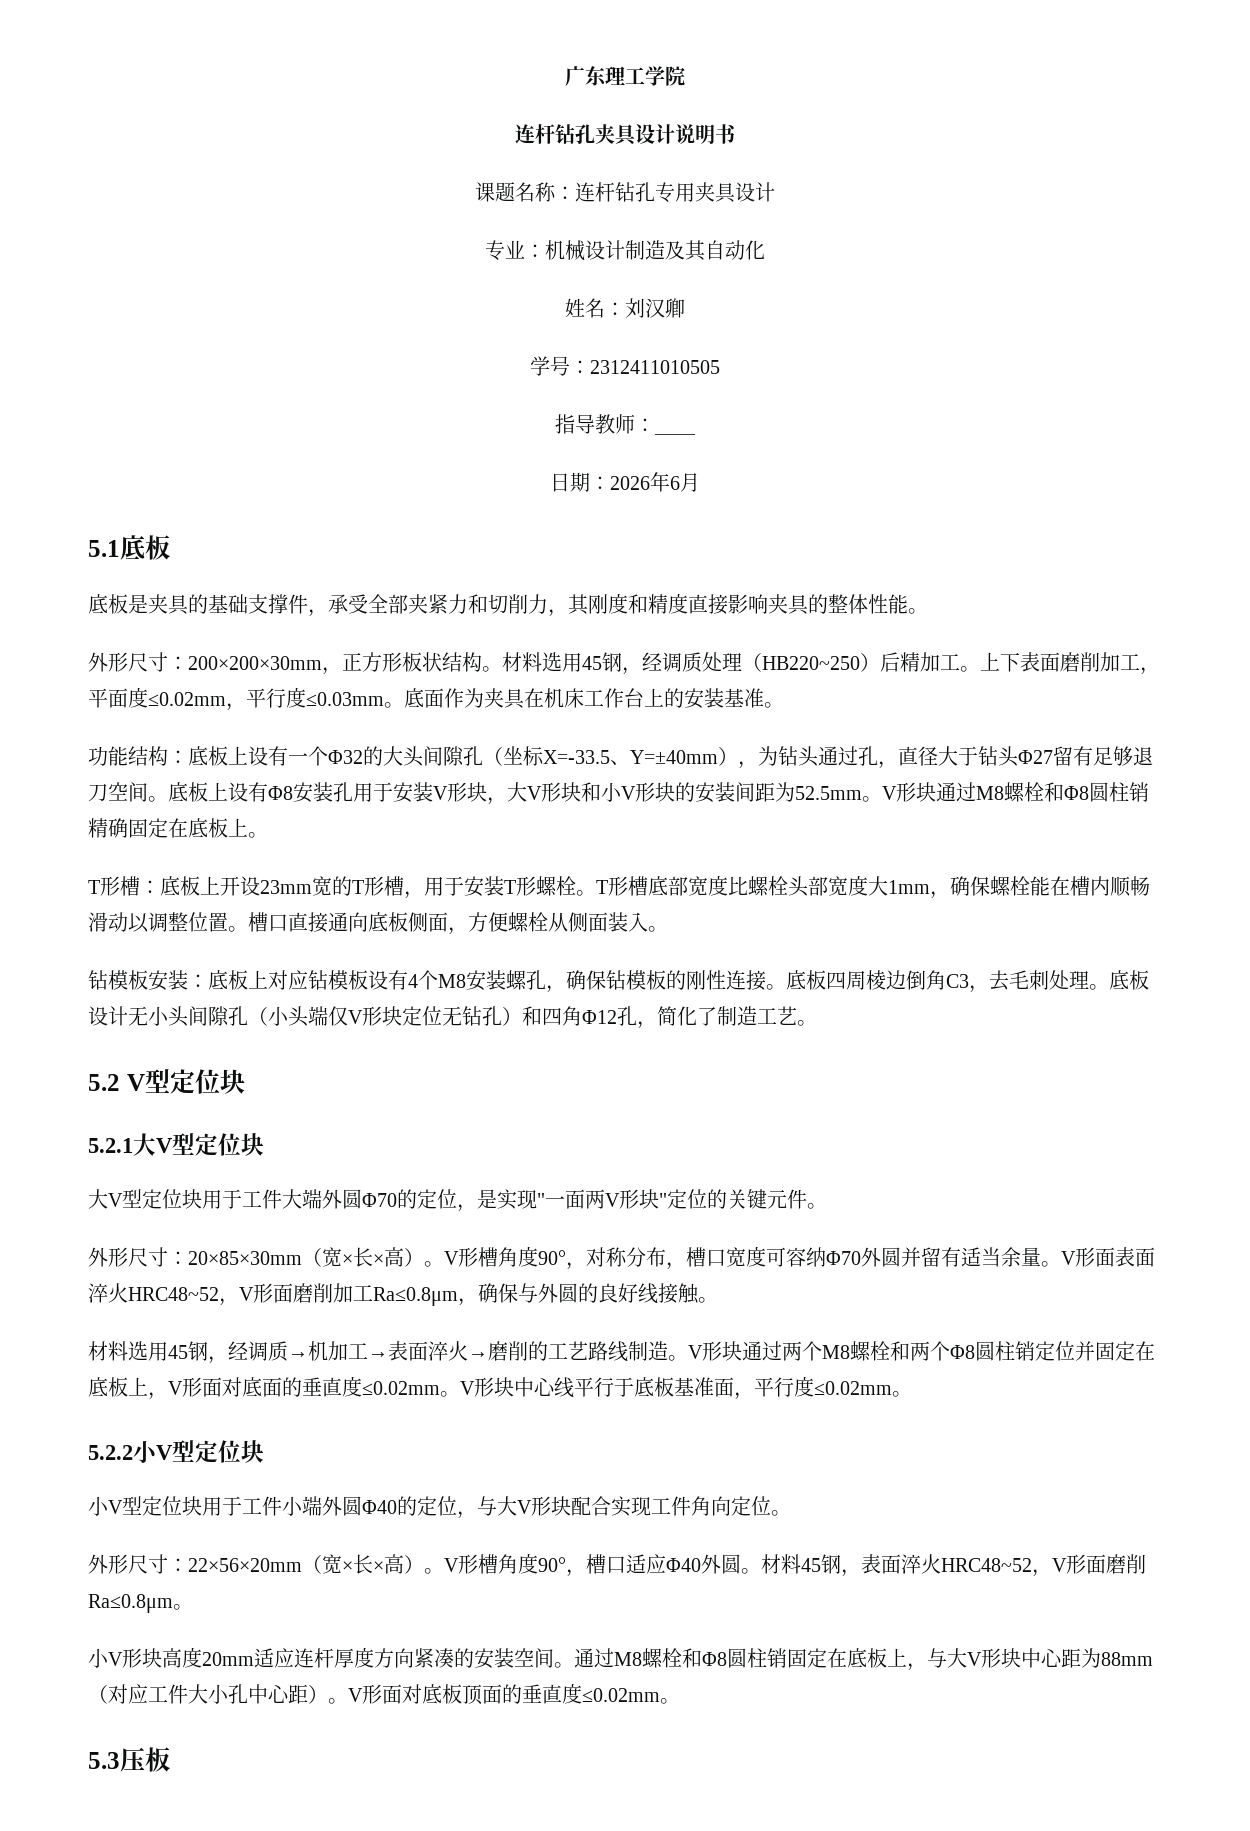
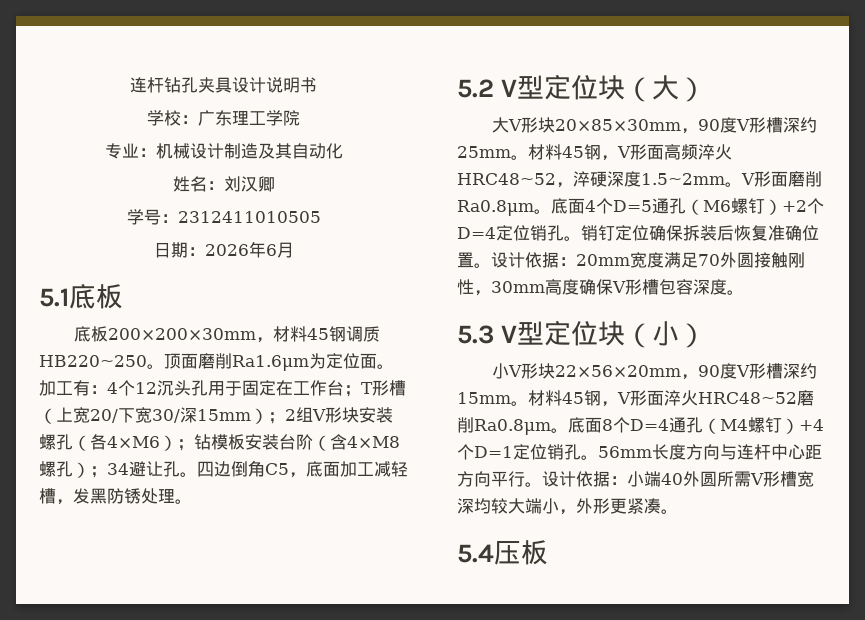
- 广东理工学院
- 课题名称：连杆钻孔专用夹具设计
+ 学校：广东理工学院
- 指导教师：____
- 底板是夹具的基础支撑件，承受全部夹紧力和切削力，其刚度和精度直接影响夹具的整体性能。
- 外形尺寸：200×200×30mm，正方形板状结构。材料选用45钢，经调质处理（HB220~250）后精加工。上下表面磨削加工，平面度≤0.02mm，平行度≤0.03mm。底面作为夹具在机床工作台上的安装基准。
- 功能结构：底板上设有一个Φ32的大头间隙孔（坐标X=-33.5、Y=±40mm），为钻头通过孔，直径大于钻头Φ27留有足够退刀空间。底板上设有Φ8安装孔用于安装V形块，大V形块和小V形块的安装间距为52.5mm。V形块通过M8螺栓和Φ8圆柱销精确固定在底板上。
- T形槽：底板上开设23mm宽的T形槽，用于安装T形螺栓。T形槽底部宽度比螺栓头部宽度大1mm，确保螺栓能在槽内顺畅滑动以调整位置。槽口直接通向底板侧面，方便螺栓从侧面装入。
- 钻模板安装：底板上对应钻模板设有4个M8安装螺孔，确保钻模板的刚性连接。底板四周棱边倒角C3，去毛刺处理。底板设计无小头间隙孔（小头端仅V形块定位无钻孔）和四角Φ12孔，简化了制造工艺。
- 5.2 V型定位块
- 5.2.1大V型定位块
- 大V型定位块用于工件大端外圆Φ70的定位，是实现"一面两V形块"定位的关键元件。
- 外形尺寸：20×85×30mm（宽×长×高）。V形槽角度90°，对称分布，槽口宽度可容纳Φ70外圆并留有适当余量。V形面表面淬火HRC48~52，V形面磨削加工Ra≤0.8μm，确保与外圆的良好线接触。
- 材料选用45钢，经调质→机加工→表面淬火→磨削的工艺路线制造。V形块通过两个M8螺栓和两个Φ8圆柱销定位并固定在底板上，V形面对底面的垂直度≤0.02mm。V形块中心线平行于底板基准面，平行度≤0.02mm。
- 5.2.2小V型定位块
- 小V型定位块用于工件小端外圆Φ40的定位，与大V形块配合实现工件角向定位。
- 外形尺寸：22×56×20mm（宽×长×高）。V形槽角度90°，槽口适应Φ40外圆。材料45钢，表面淬火HRC48~52，V形面磨削Ra≤0.8μm。
- 小V形块高度20mm适应连杆厚度方向紧凑的安装空间。通过M8螺栓和Φ8圆柱销固定在底板上，与大V形块中心距为88mm（对应工件大小孔中心距）。V形面对底板顶面的垂直度≤0.02mm。
- 5.3压板
+ 底板200×200×30mm，材料45钢调质HB220~250。顶面磨削Ra1.6μm为定位面。加工有：4个12沉头孔用于固定在工作台；T形槽（上宽20/下宽30/深15mm）；2组V形块安装螺孔（各4×M6）；钻模板安装台阶（含4×M8螺孔）；34避让孔。四边倒角C5，底面加工减轻槽，发黑防锈处理。
+ 5.2 V型定位块（大）
+ 大V形块20×85×30mm，90度V形槽深约25mm。材料45钢，V形面高频淬火HRC48~52，淬硬深度1.5~2mm。V形面磨削Ra0.8μm。底面4个D=5通孔（M6螺钉）+2个D=4定位销孔。销钉定位确保拆装后恢复准确位置。设计依据：20mm宽度满足70外圆接触刚性，30mm高度确保V形槽包容深度。
+ 5.3 V型定位块（小）
+ 小V形块22×56×20mm，90度V形槽深约15mm。材料45钢，V形面淬火HRC48~52磨削Ra0.8μm。底面8个D=4通孔（M4螺钉）+4个D=1定位销孔。56mm长度方向与连杆中心距方向平行。设计依据：小端40外圆所需V形槽宽深均较大端小，外形更紧凑。
+ 5.4压板

